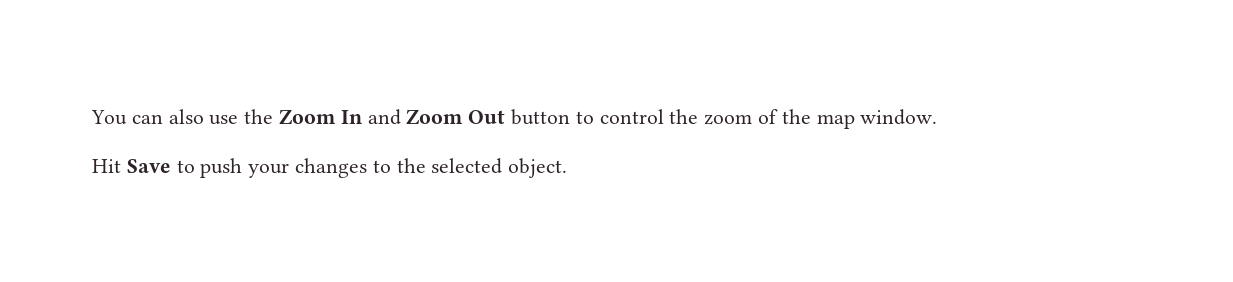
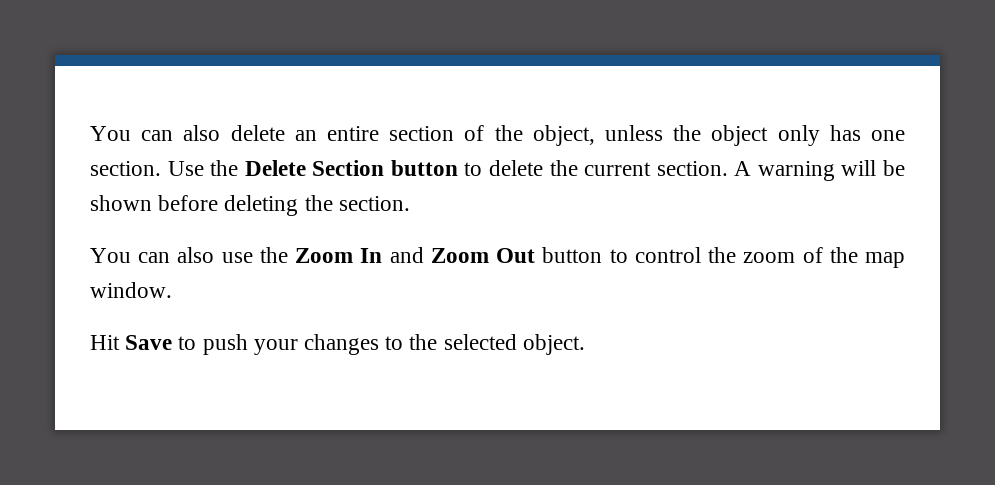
+ You can also delete an entire section of the object, unless the object only has one section. Use the Delete Section button to delete the current section. A warning will be shown before deleting the section.

